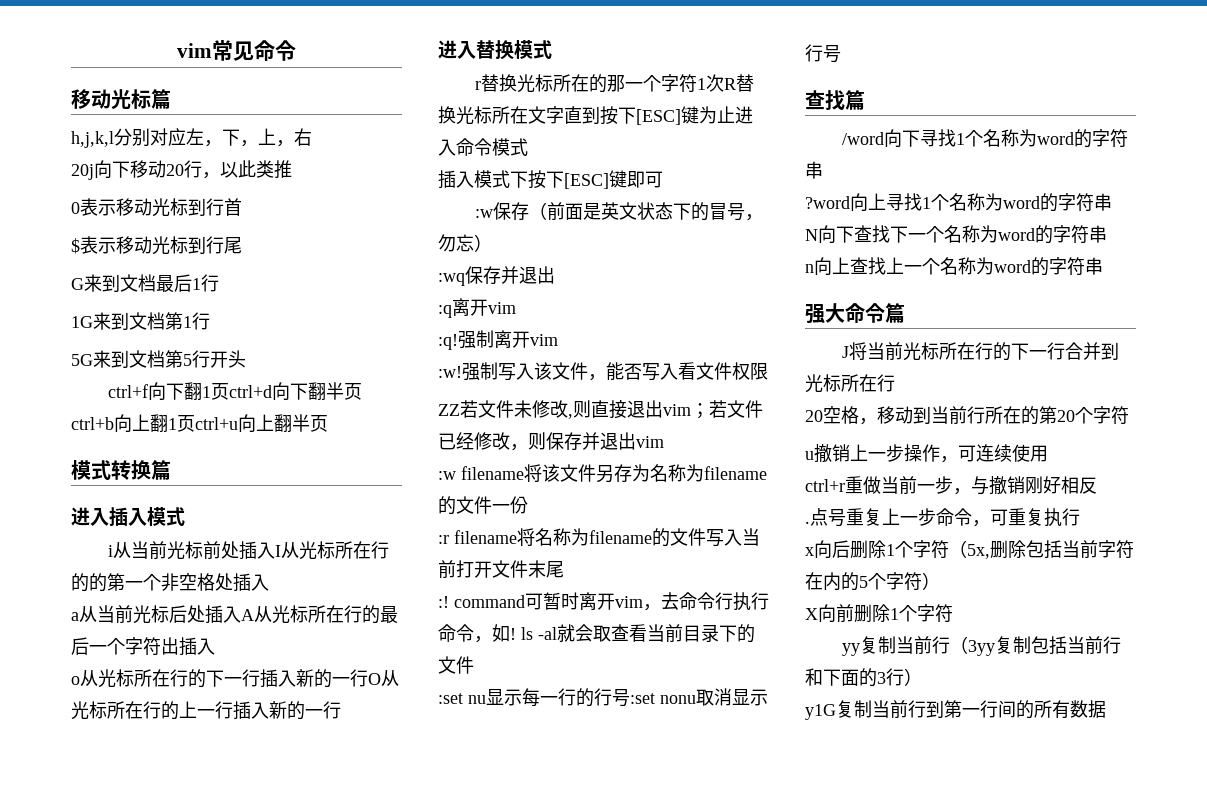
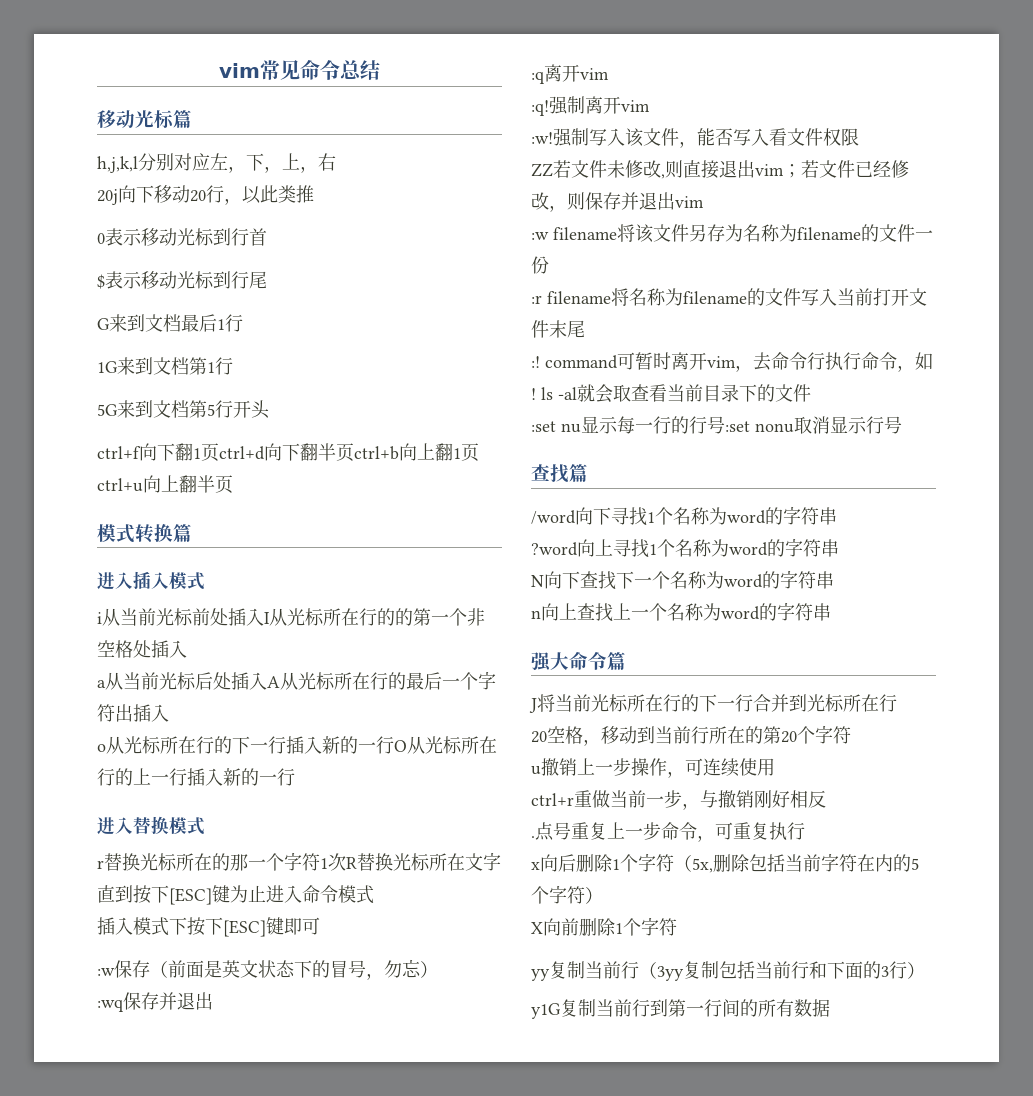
- vim常见命令
+ vim常见命令总结

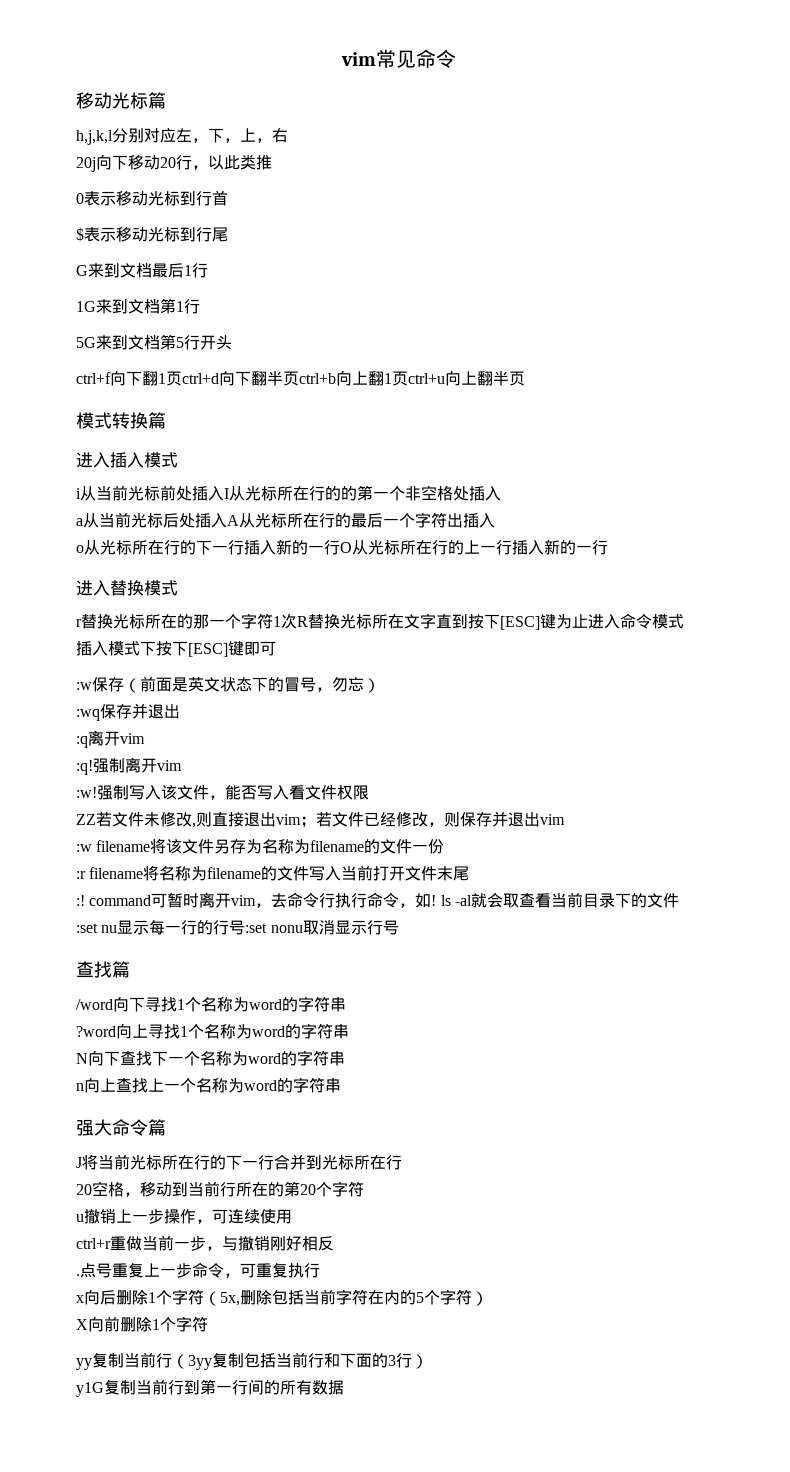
- vim常见命令总结
+ vim常见命令

